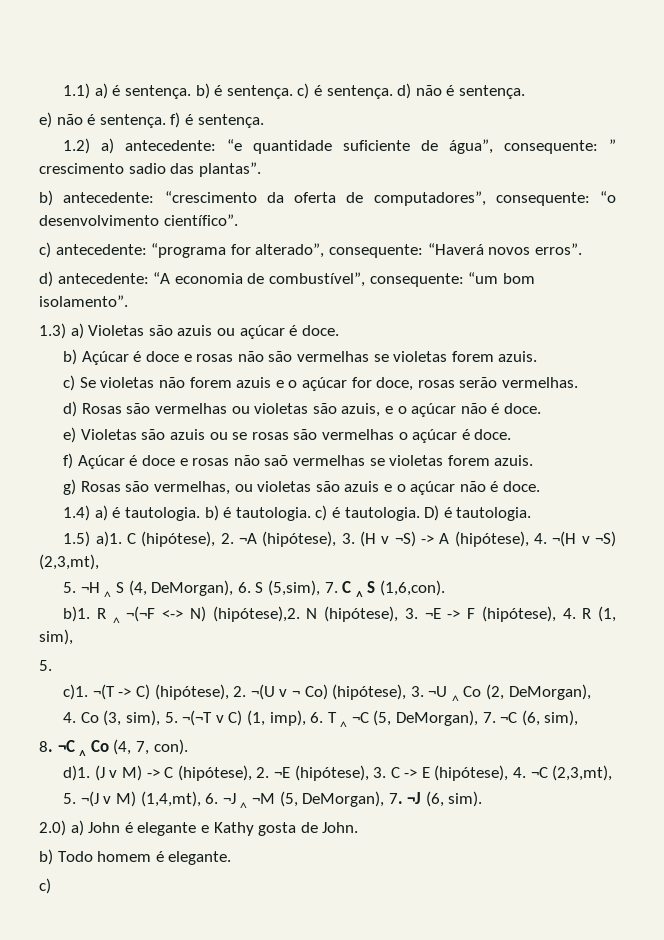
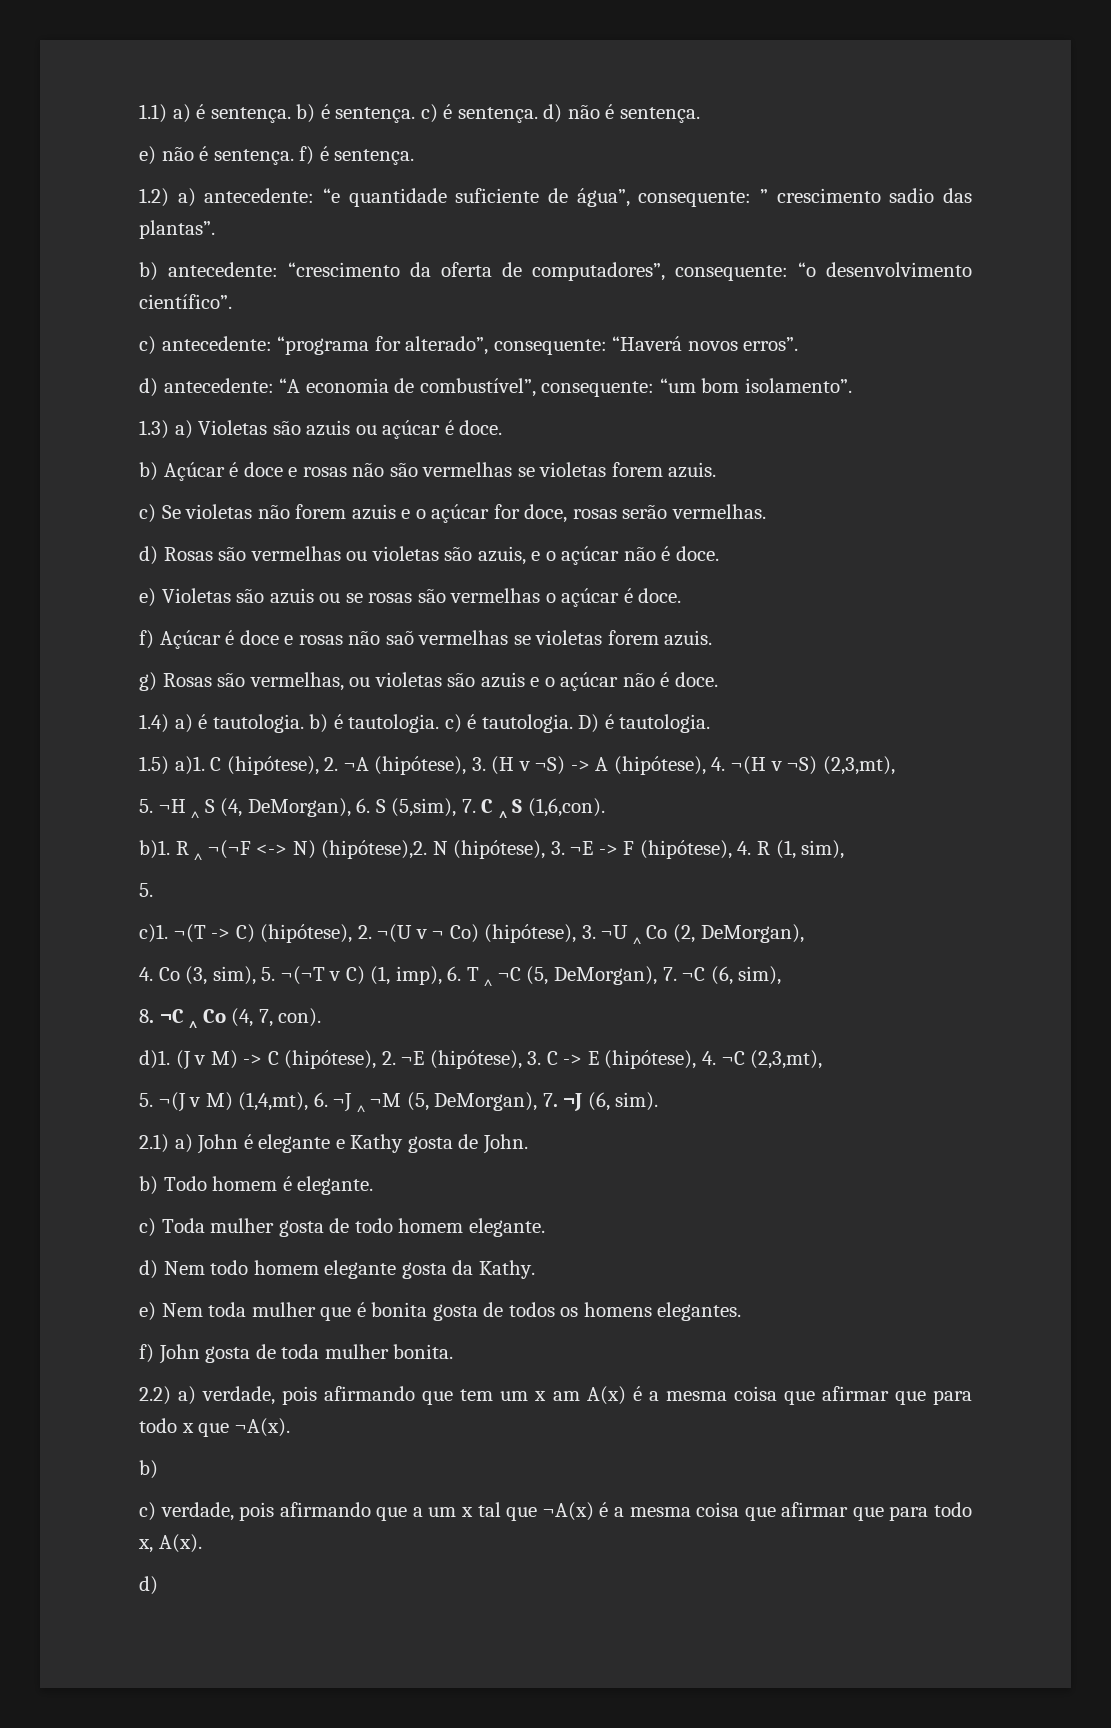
- 2.0) a) John é elegante e Kathy gosta de John.
+ 2.1) a) John é elegante e Kathy gosta de John.
  b) Todo homem é elegante.
- c)
+ c) Toda mulher gosta de todo homem elegante.
+ d) Nem todo homem elegante gosta da Kathy.
+ e) Nem toda mulher que é bonita gosta de todos os homens elegantes.
+ f) John gosta de toda mulher bonita.
+ 2.2) a) verdade, pois afirmando que tem um x am A(x) é a mesma coisa que afirmar que para todo x que ¬A(x).
+ b)
+ c) verdade, pois afirmando que a um x tal que ¬A(x) é a mesma coisa que afirmar que para todo x, A(x).
+ d)

